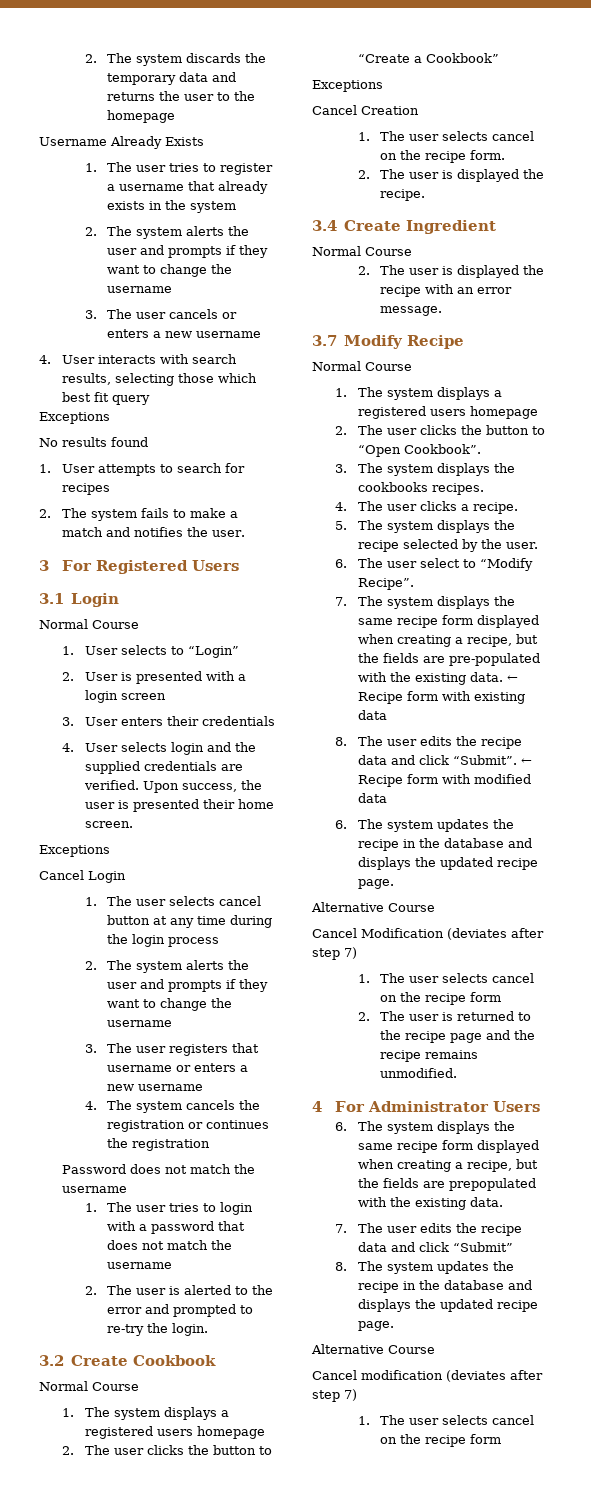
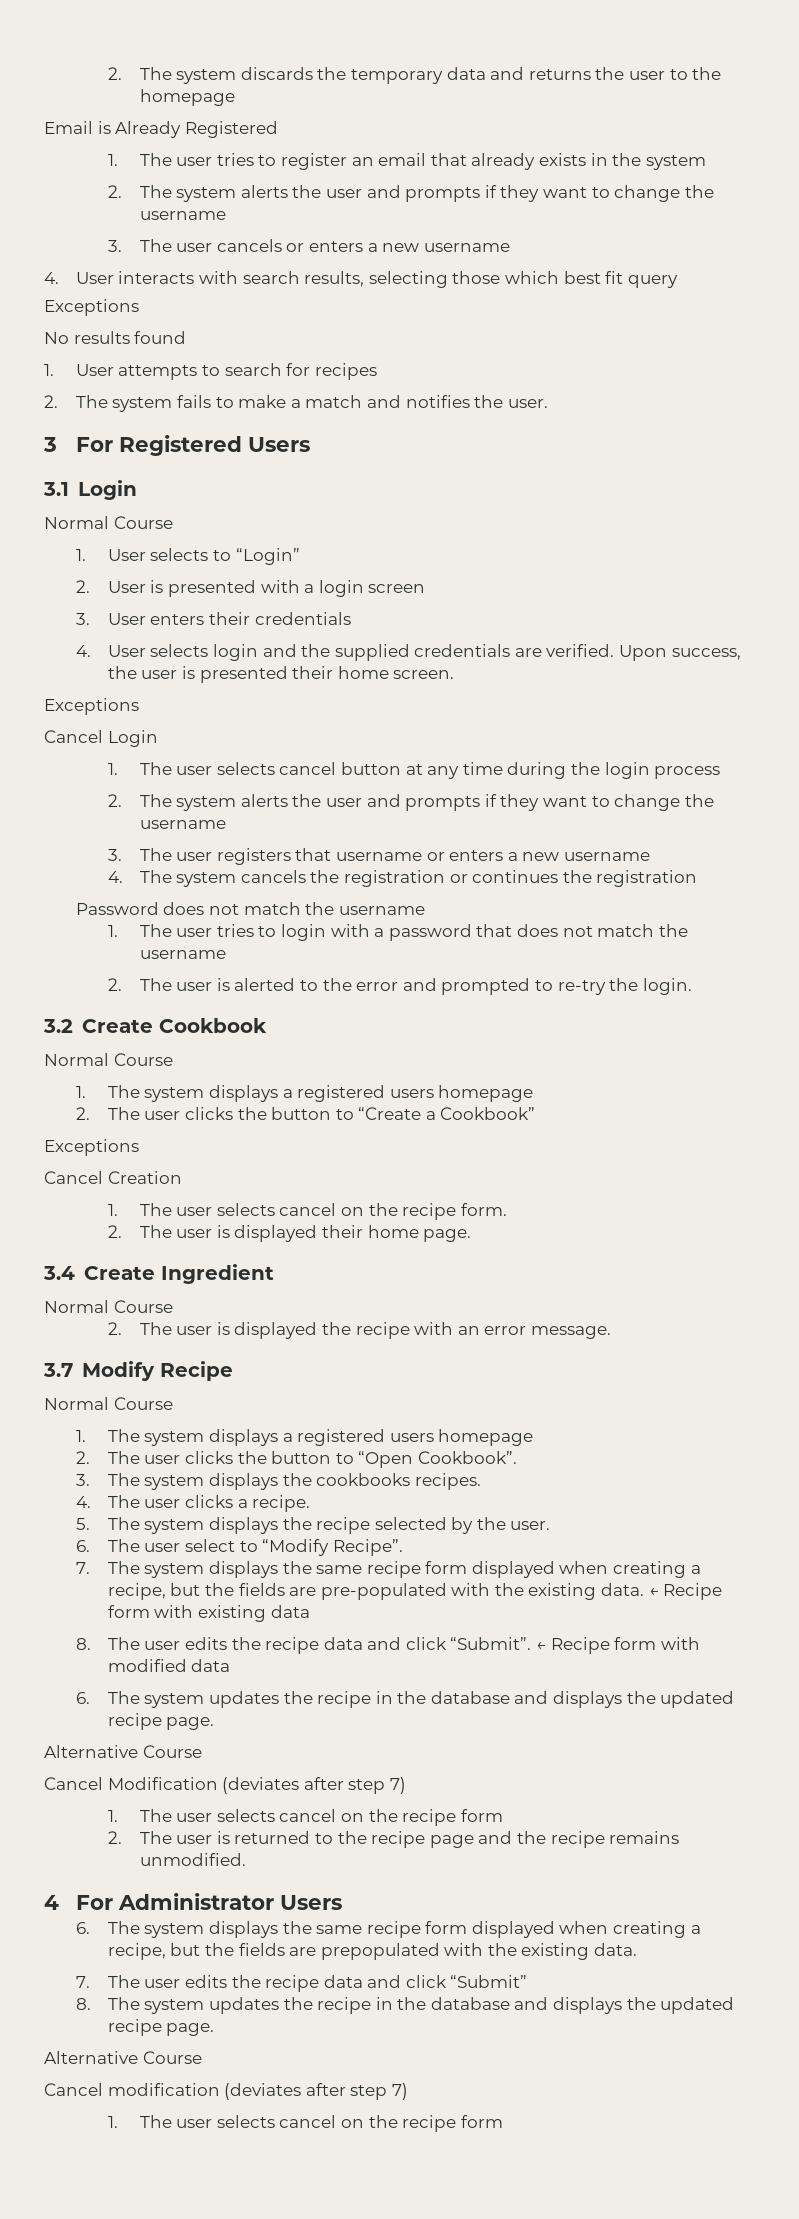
- Username Already Exists
+ Email is Already Registered
- 1. The user tries to register a username that already exists in the system
+ 1. The user tries to register an email that already exists in the system
- 2. The user is displayed the recipe.
+ 2. The user is displayed their home page.

